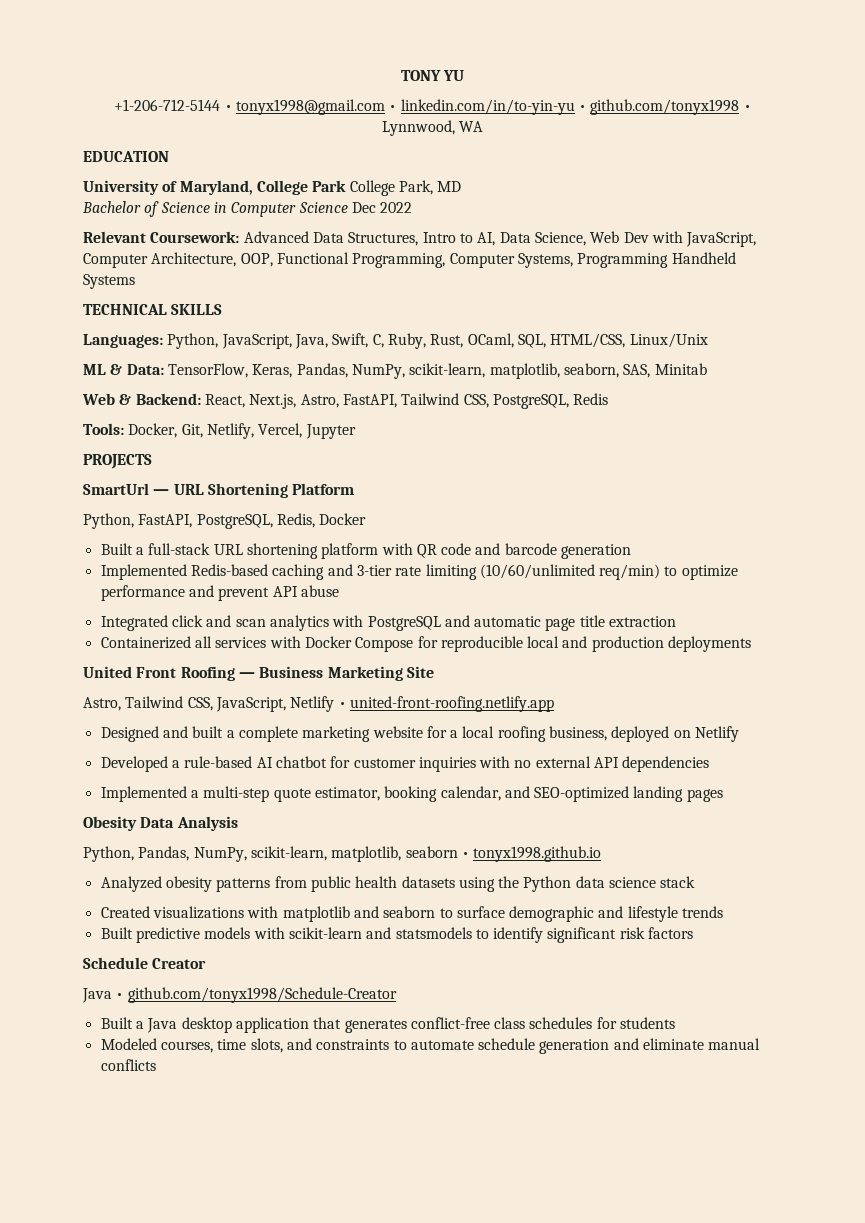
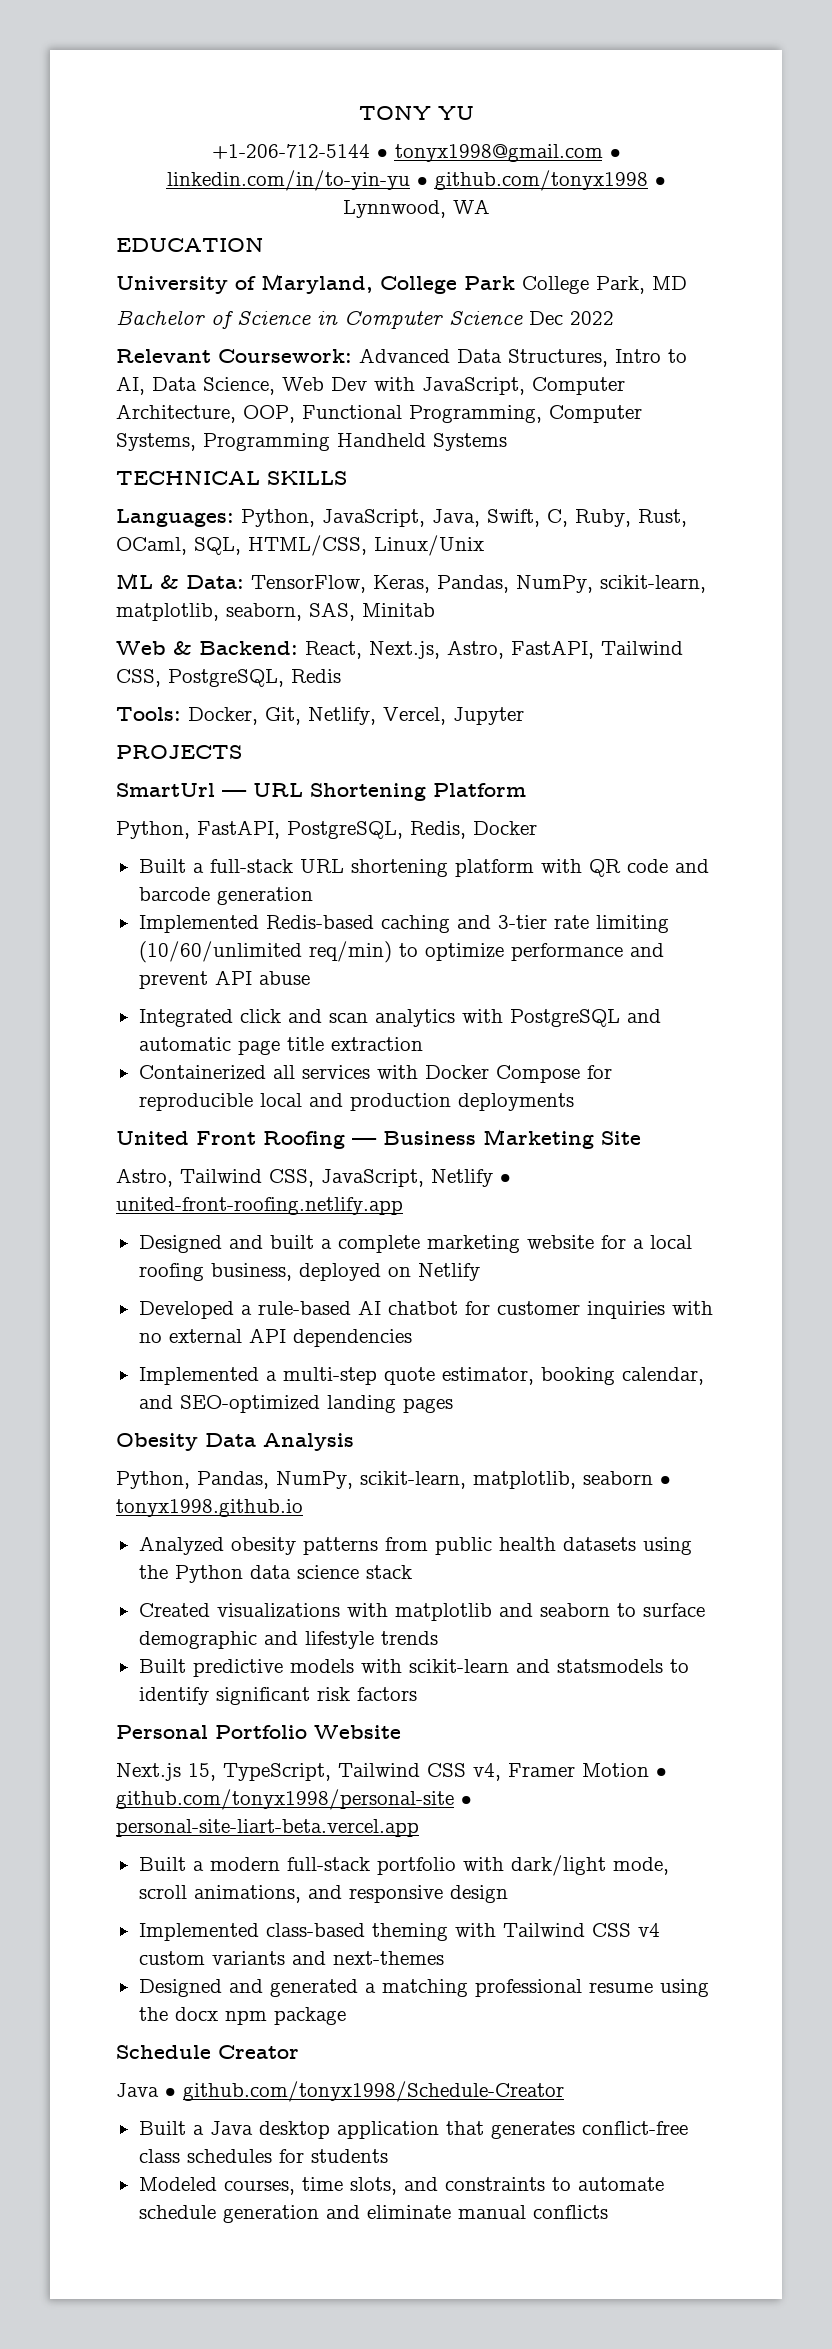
+ Personal Portfolio Website
+ Next.js 15, TypeScript, Tailwind CSS v4, Framer Motion • github.com/tonyx1998/personal-site • personal-site-liart-beta.vercel.app
+ Built a modern full-stack portfolio with dark/light mode, scroll animations, and responsive design
+ Implemented class-based theming with Tailwind CSS v4 custom variants and next-themes
+ Designed and generated a matching professional resume using the docx npm package

